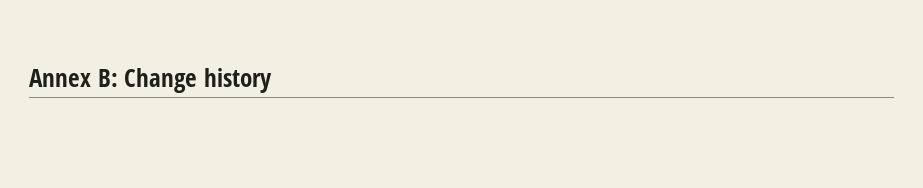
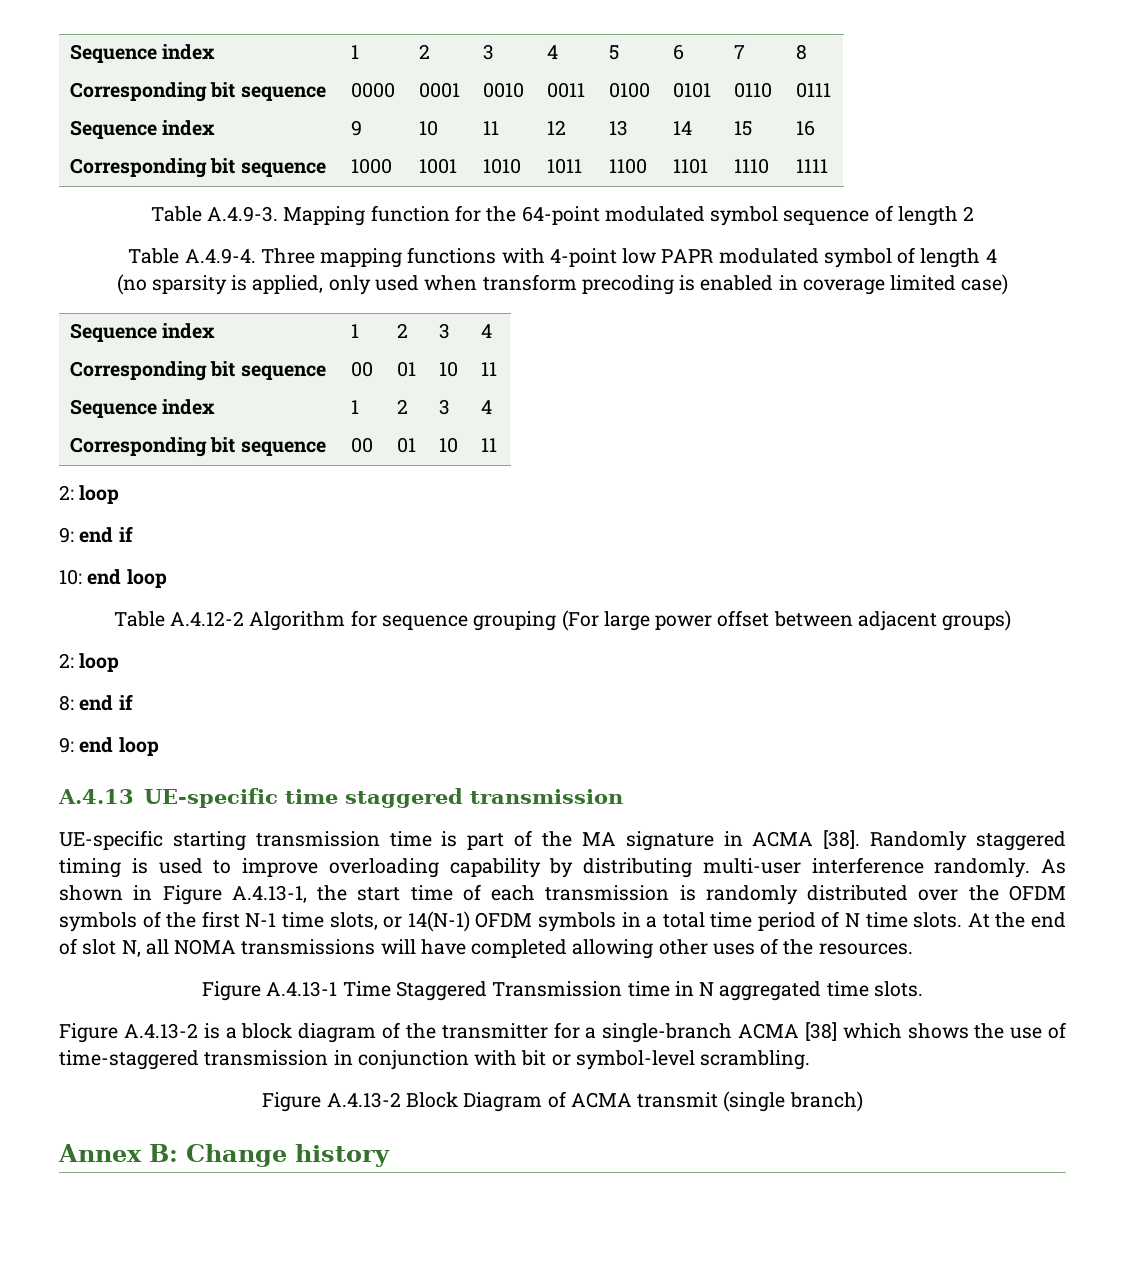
+ Sequence index | 1 | 2 | 3 | 4 | 5 | 6 | 7 | 8
+ Corresponding bit sequence | 0000 | 0001 | 0010 | 0011 | 0100 | 0101 | 0110 | 0111
+ Sequence index | 9 | 10 | 11 | 12 | 13 | 14 | 15 | 16
+ Corresponding bit sequence | 1000 | 1001 | 1010 | 1011 | 1100 | 1101 | 1110 | 1111
+ Table A.4.9-3. Mapping function for the 64-point modulated symbol sequence of length 2
+ Table A.4.9-4. Three mapping functions with 4-point low PAPR modulated symbol of length 4
+ (no sparsity is applied, only used when transform precoding is enabled in coverage limited case)
+ Sequence index | 1 | 2 | 3 | 4
+ Corresponding bit sequence | 00 | 01 | 10 | 11
+ Sequence index | 1 | 2 | 3 | 4
+ Corresponding bit sequence | 00 | 01 | 10 | 11
+ 2: loop
+ 9: end if
+ 10: end loop
+ Table A.4.12-2 Algorithm for sequence grouping (For large power offset between adjacent groups)
+ 2: loop
+ 8: end if
+ 9: end loop
+ A.4.13 UE-specific time staggered transmission
+ UE-specific starting transmission time is part of the MA signature in ACMA [38]. Randomly staggered timing is used to improve overloading capability by distributing multi-user interference randomly. As shown in Figure A.4.13-1, the start time of each transmission is randomly distributed over the OFDM symbols of the first N-1 time slots, or 14(N-1) OFDM symbols in a total time period of N time slots. At the end of slot N, all NOMA transmissions will have completed allowing other uses of the resources.
+ Figure A.4.13-1 Time Staggered Transmission time in N aggregated time slots.
+ Figure A.4.13-2 is a block diagram of the transmitter for a single-branch ACMA [38] which shows the use of time-staggered transmission in conjunction with bit or symbol-level scrambling.
+ Figure A.4.13-2 Block Diagram of ACMA transmit (single branch)

